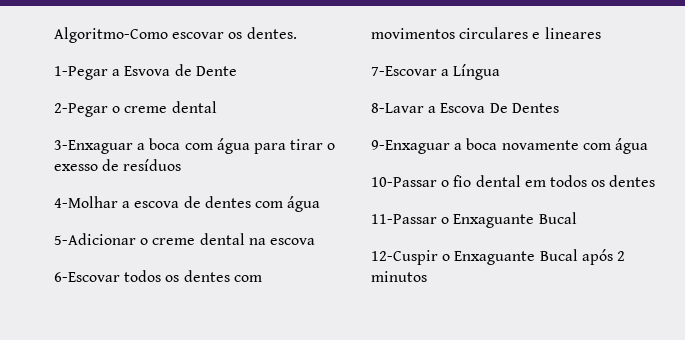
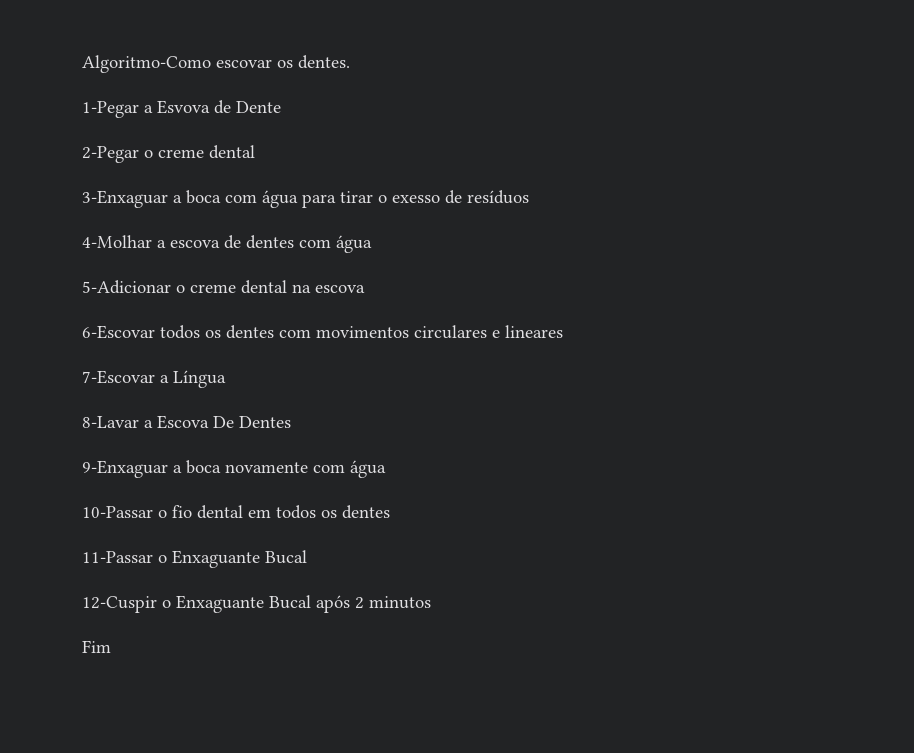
+ Fim

